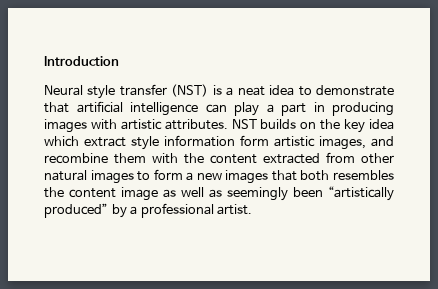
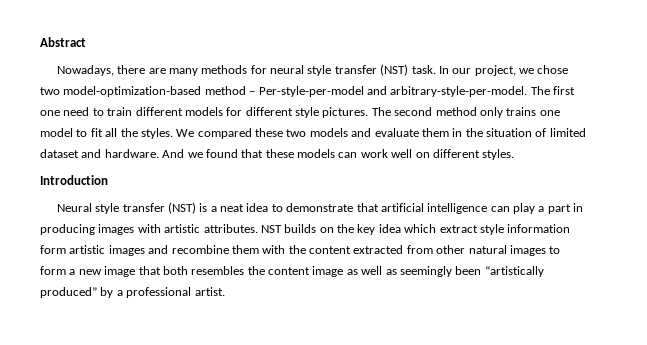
+ Abstract
+ Nowadays, there are many methods for neural style transfer (NST) task. In our project, we chose two model-optimization-based method – Per-style-per-model and arbitrary-style-per-model. The first one need to train different models for different style pictures. The second method only trains one model to fit all the styles. We compared these two models and evaluate them in the situation of limited dataset and hardware. And we found that these models can work well on different styles.
- NST builds on the key idea which extract style information form artistic images, and recombine them with the content extracted from other natural images to form a new images that both resembles the content image as well as seemingly been “artistically produced” by a professional artist.
+ NST builds on the key idea which extract style information form artistic images and recombine them with the content extracted from other natural images to form a new image that both resembles the content image as well as seemingly been “artistically produced” by a professional artist.

